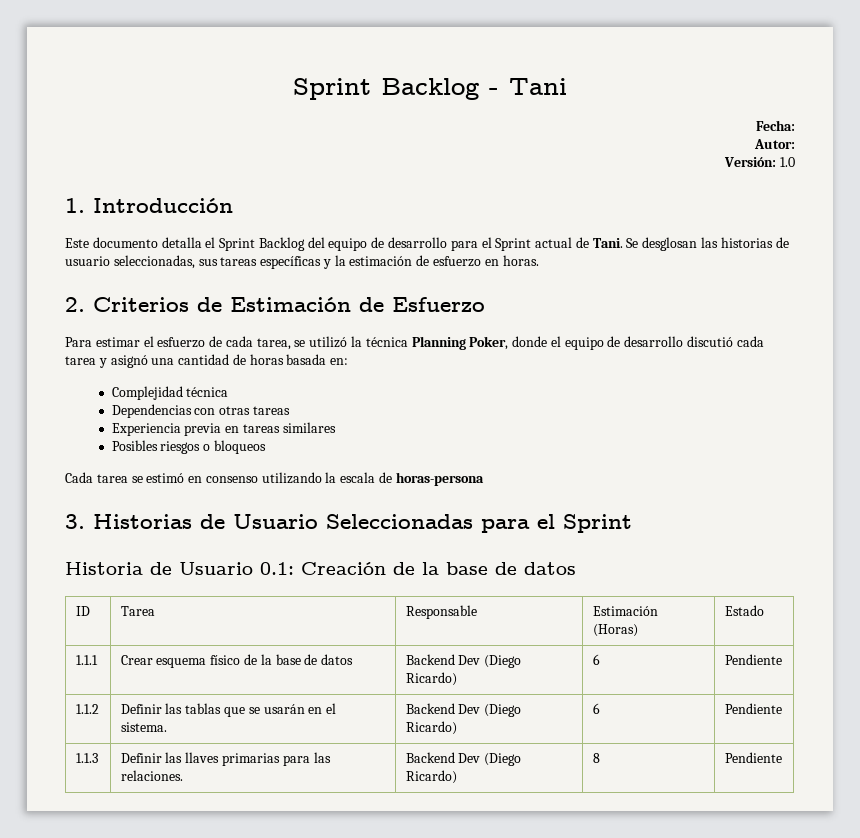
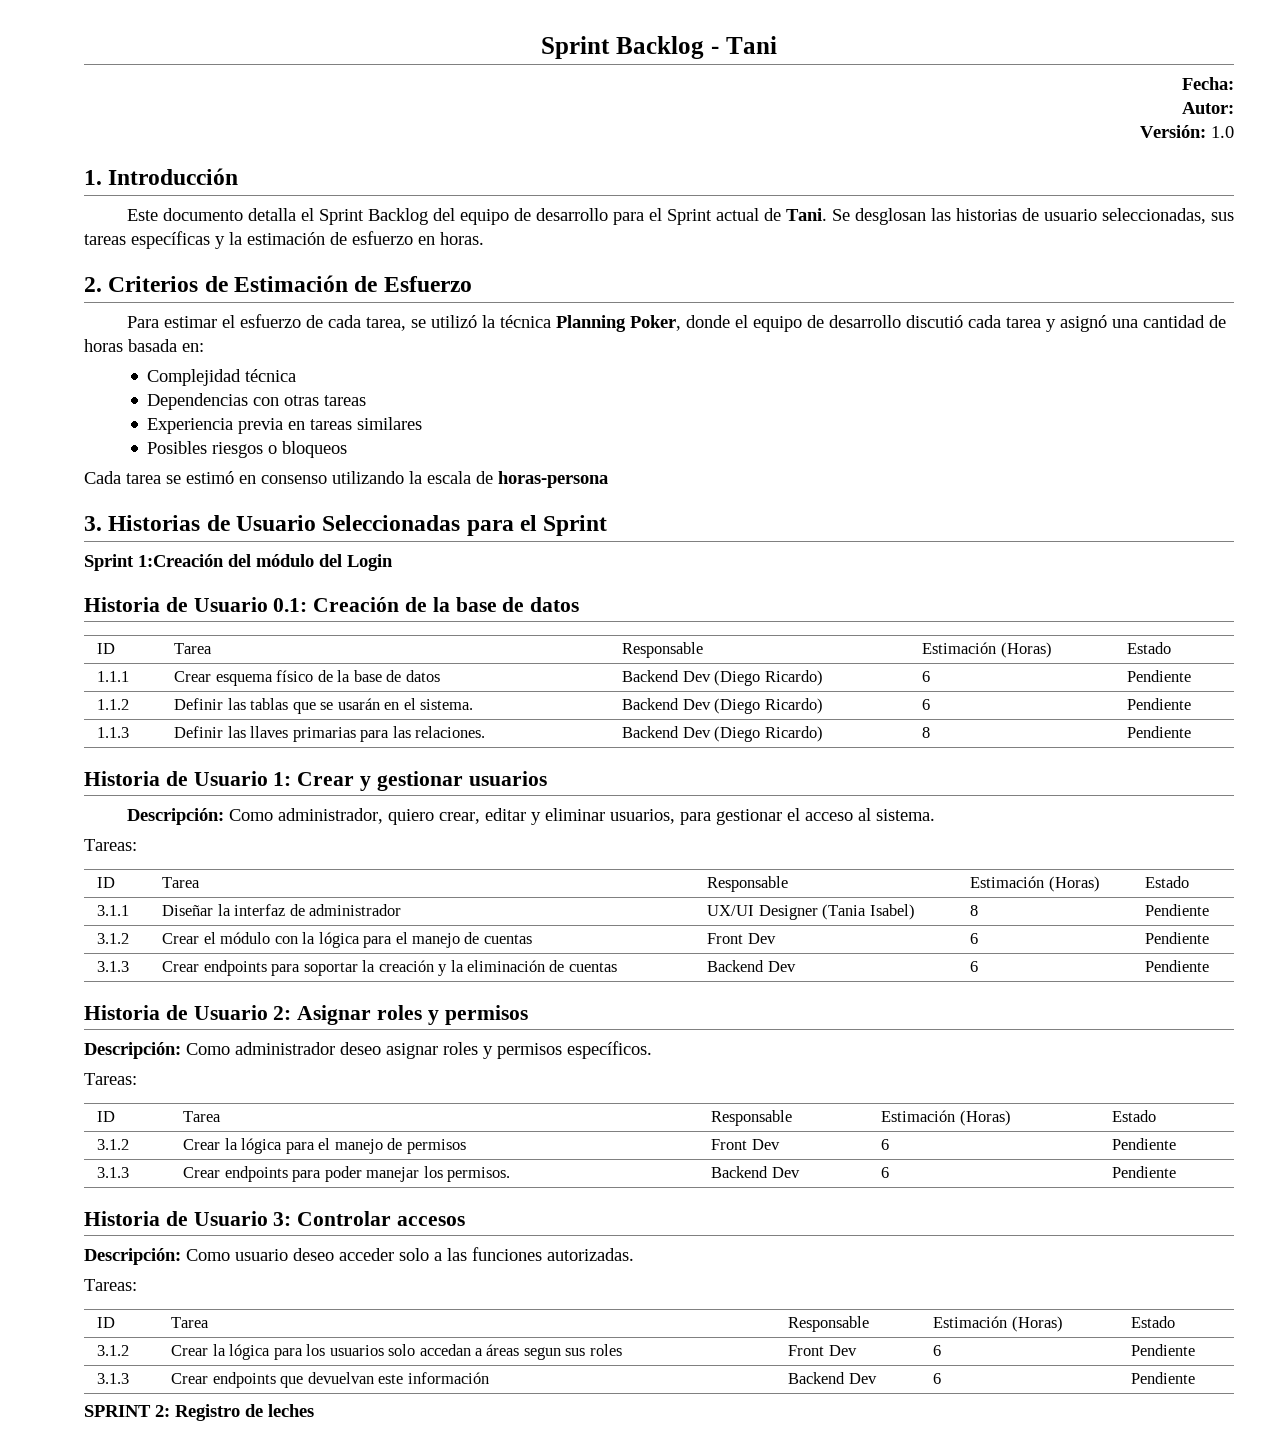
+ Sprint 1:Creación del módulo del Login
+ Historia de Usuario 1: Crear y gestionar usuarios
+ Descripción: Como administrador, quiero crear, editar y eliminar usuarios, para gestionar el acceso al sistema.
+ Tareas:
+ ID | Tarea | Responsable | Estimación (Horas) | Estado
+ 3.1.1 | Diseñar la interfaz de administrador | UX/UI Designer (Tania Isabel) | 8 | Pendiente
+ 3.1.2 | Crear el módulo con la lógica para el manejo de cuentas | Front Dev | 6 | Pendiente
+ 3.1.3 | Crear endpoints para soportar la creación y la eliminación de cuentas | Backend Dev | 6 | Pendiente
+ Historia de Usuario 2: Asignar roles y permisos
+ Descripción: Como administrador deseo asignar roles y permisos específicos.
+ Tareas:
+ ID | Tarea | Responsable | Estimación (Horas) | Estado
+ 3.1.2 | Crear la lógica para el manejo de permisos | Front Dev | 6 | Pendiente
+ 3.1.3 | Crear endpoints para poder manejar los permisos. | Backend Dev | 6 | Pendiente
+ Historia de Usuario 3: Controlar accesos
+ Descripción: Como usuario deseo acceder solo a las funciones autorizadas.
+ Tareas:
+ ID | Tarea | Responsable | Estimación (Horas) | Estado
+ 3.1.2 | Crear la lógica para los usuarios solo accedan a áreas segun sus roles | Front Dev | 6 | Pendiente
+ 3.1.3 | Crear endpoints que devuelvan este información | Backend Dev | 6 | Pendiente
+ SPRINT 2: Registro de leches

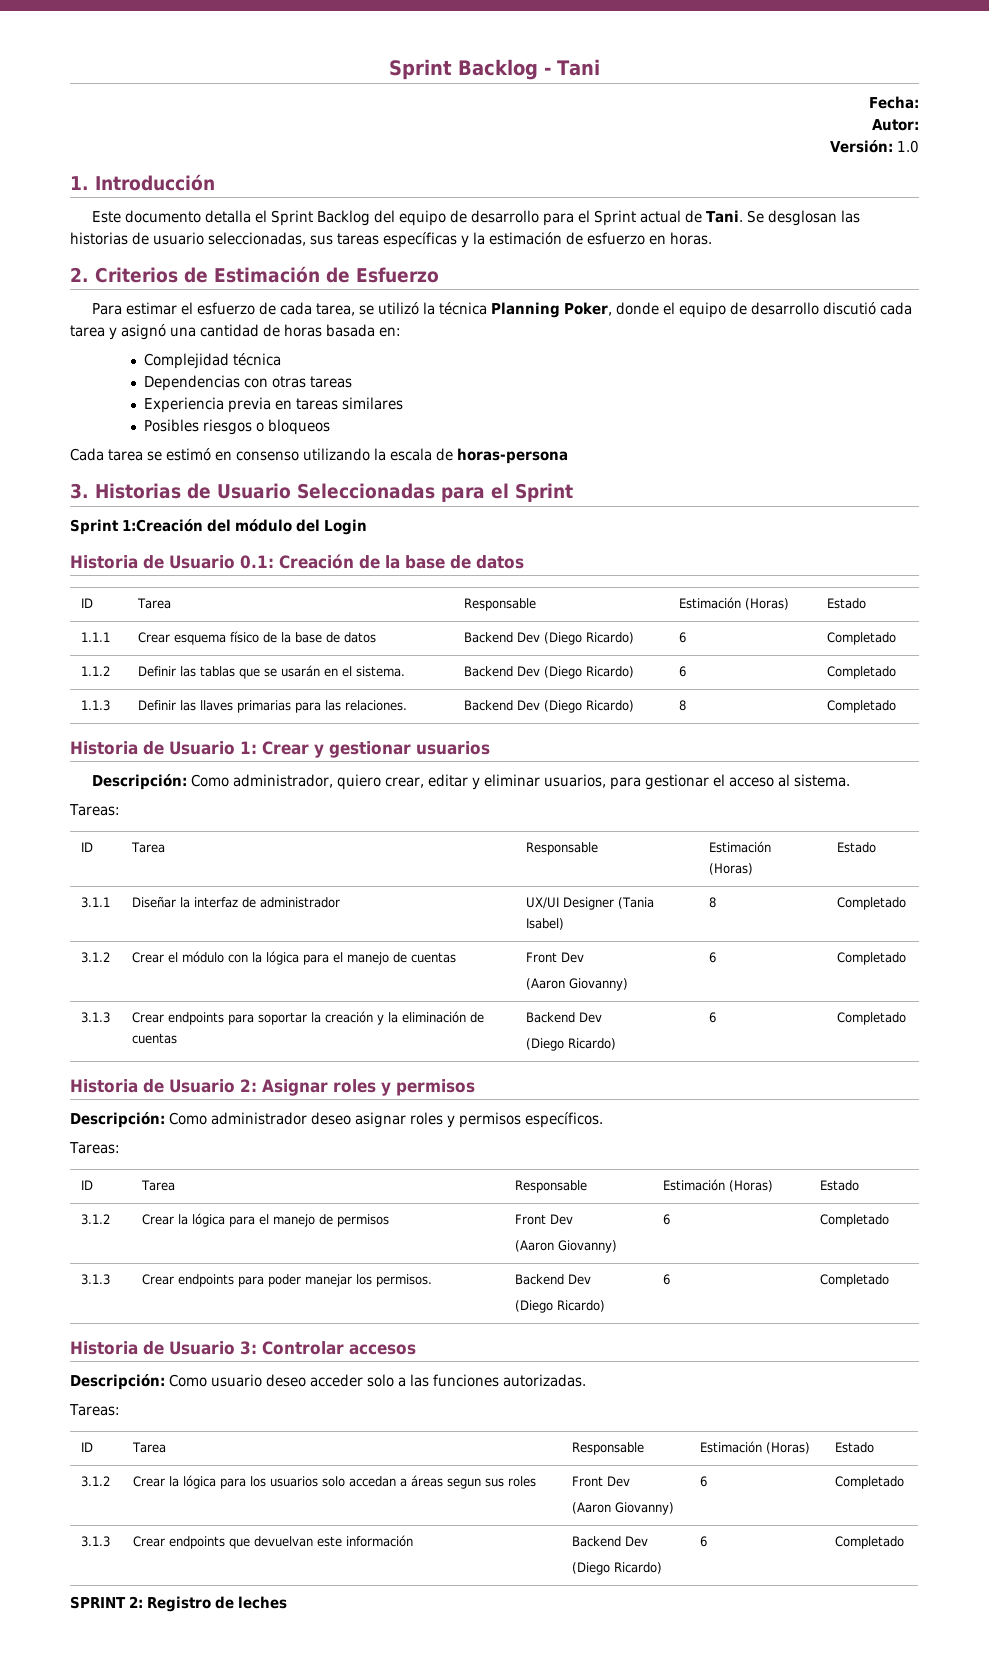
- 1.1.1 | Crear esquema físico de la base de datos | Backend Dev (Diego Ricardo) | 6 | Pendiente
+ 1.1.1 | Crear esquema físico de la base de datos | Backend Dev (Diego Ricardo) | 6 | Completado
- 1.1.2 | Definir las tablas que se usarán en el sistema. | Backend Dev (Diego Ricardo) | 6 | Pendiente
+ 1.1.2 | Definir las tablas que se usarán en el sistema. | Backend Dev (Diego Ricardo) | 6 | Completado
- 1.1.3 | Definir las llaves primarias para las relaciones. | Backend Dev (Diego Ricardo) | 8 | Pendiente
+ 1.1.3 | Definir las llaves primarias para las relaciones. | Backend Dev (Diego Ricardo) | 8 | Completado
- 3.1.1 | Diseñar la interfaz de administrador | UX/UI Designer (Tania Isabel) | 8 | Pendiente
+ 3.1.1 | Diseñar la interfaz de administrador | UX/UI Designer (Tania Isabel) | 8 | Completado
- 3.1.2 | Crear el módulo con la lógica para el manejo de cuentas | Front Dev | 6 | Pendiente
+ 3.1.2 | Crear el módulo con la lógica para el manejo de cuentas | Front Dev
+ (Aaron Giovanny) | 6 | Completado
- 3.1.3 | Crear endpoints para soportar la creación y la eliminación de cuentas | Backend Dev | 6 | Pendiente
+ 3.1.3 | Crear endpoints para soportar la creación y la eliminación de cuentas | Backend Dev
+ (Diego Ricardo) | 6 | Completado
- 3.1.2 | Crear la lógica para el manejo de permisos | Front Dev | 6 | Pendiente
+ 3.1.2 | Crear la lógica para el manejo de permisos | Front Dev
+ (Aaron Giovanny) | 6 | Completado
- 3.1.3 | Crear endpoints para poder manejar los permisos. | Backend Dev | 6 | Pendiente
+ 3.1.3 | Crear endpoints para poder manejar los permisos. | Backend Dev
+ (Diego Ricardo) | 6 | Completado
- 3.1.2 | Crear la lógica para los usuarios solo accedan a áreas segun sus roles | Front Dev | 6 | Pendiente
+ 3.1.2 | Crear la lógica para los usuarios solo accedan a áreas segun sus roles | Front Dev
+ (Aaron Giovanny) | 6 | Completado
- 3.1.3 | Crear endpoints que devuelvan este información | Backend Dev | 6 | Pendiente
+ 3.1.3 | Crear endpoints que devuelvan este información | Backend Dev
+ (Diego Ricardo) | 6 | Completado

